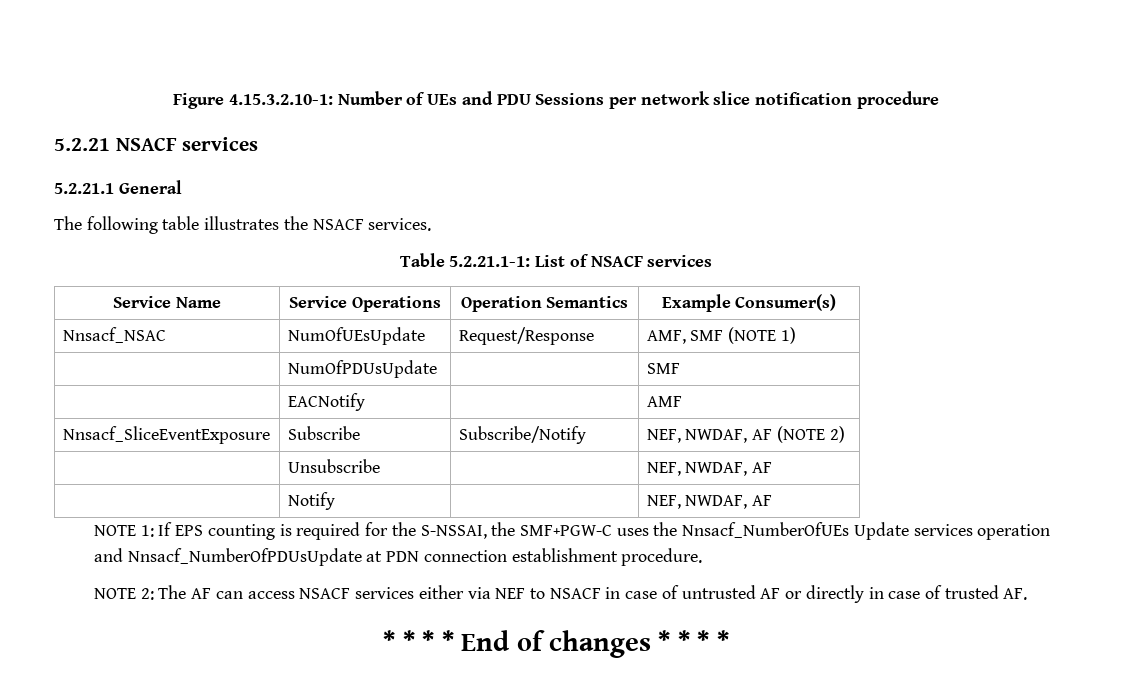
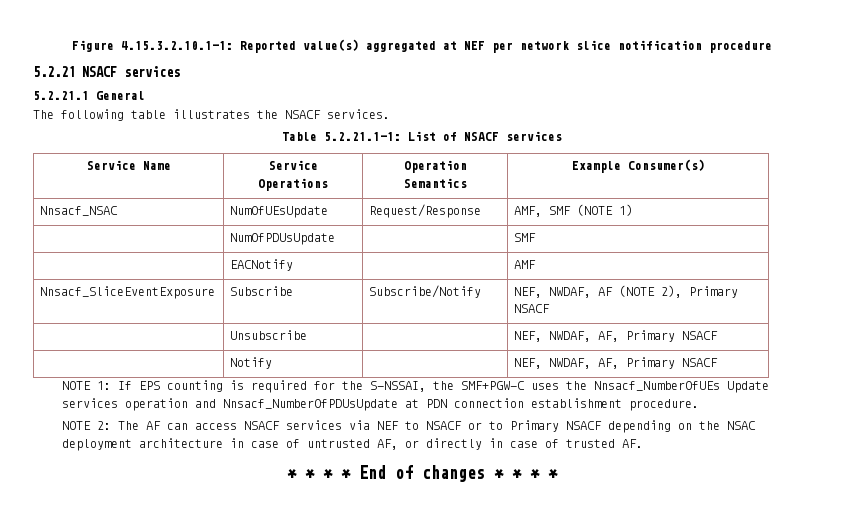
- Figure 4.15.3.2.10-1: Number of UEs and PDU Sessions per network slice notification procedure
+ Figure 4.15.3.2.10.1-1: Reported value(s) aggregated at NEF per network slice notification procedure
- Nnsacf_SliceEventExposure | Subscribe | Subscribe/Notify | NEF, NWDAF, AF (NOTE 2)
+ Nnsacf_SliceEventExposure | Subscribe | Subscribe/Notify | NEF, NWDAF, AF (NOTE 2), Primary NSACF
- | Unsubscribe | | NEF, NWDAF, AF
+ | Unsubscribe | | NEF, NWDAF, AF, Primary NSACF
- | Notify | | NEF, NWDAF, AF
+ | Notify | | NEF, NWDAF, AF, Primary NSACF
- NOTE 2: The AF can access NSACF services either via NEF to NSACF in case of untrusted AF or directly in case of trusted AF.
+ NOTE 2: The AF can access NSACF services via NEF to NSACF or to Primary NSACF depending on the NSAC deployment architecture in case of untrusted AF, or directly in case of trusted AF.

